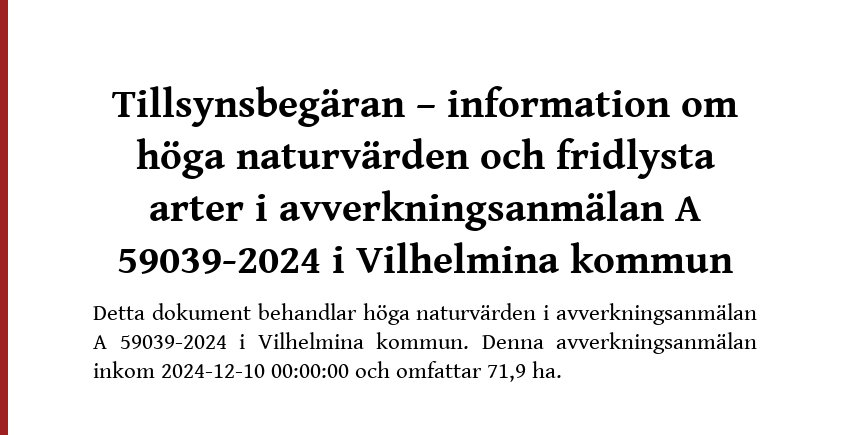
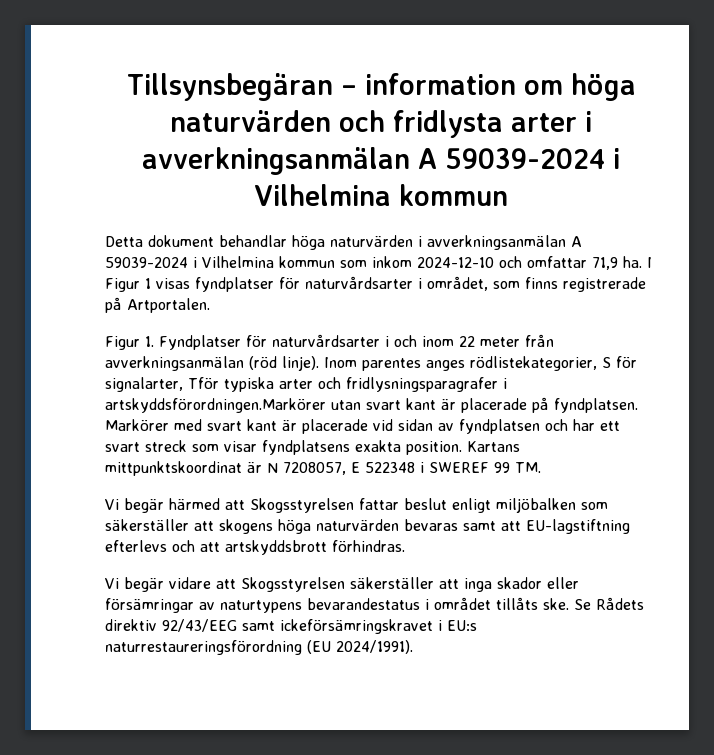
- Detta dokument behandlar höga naturvärden i avverkningsanmälan A 59039-2024 i Vilhelmina kommun. Denna avverkningsanmälan inkom 2024-12-10 00:00:00 och omfattar 71,9 ha.
+ Detta dokument behandlar höga naturvärden i avverkningsanmälan A 59039-2024 i Vilhelmina kommun som inkom 2024-12-10 och omfattar 71,9 ha.
+ I Figur 1 visas fyndplatser för naturvårdsarter i området, som finns registrerade på Artportalen.
+ Figur 1. Fyndplatser för naturvårdsarter i och inom 22 meter från avverkningsanmälan (röd linje). Inom parentes anges rödlistekategorier, S för signalarter, Tför typiska arter och fridlysningsparagrafer i artskyddsförordningen.Markörer utan svart kant är placerade på fyndplatsen. Markörer med svart kant är placerade vid sidan av fyndplatsen och har ett svart streck som visar fyndplatsens exakta position. Kartans mittpunktskoordinat är N 7208057, E 522348 i SWEREF 99 TM.
+ Vi begär härmed att Skogsstyrelsen fattar beslut enligt miljöbalken som säkerställer att skogens höga naturvärden bevaras samt att EU-lagstiftning efterlevs och att artskyddsbrott förhindras.
+ Vi begär vidare att Skogsstyrelsen säkerställer att inga skador eller försämringar av naturtypens bevarandestatus i området tillåts ske. Se Rådets direktiv 92/43/EEG samt ickeförsämringskravet i EU:s naturrestaureringsförordning (EU 2024/1991).

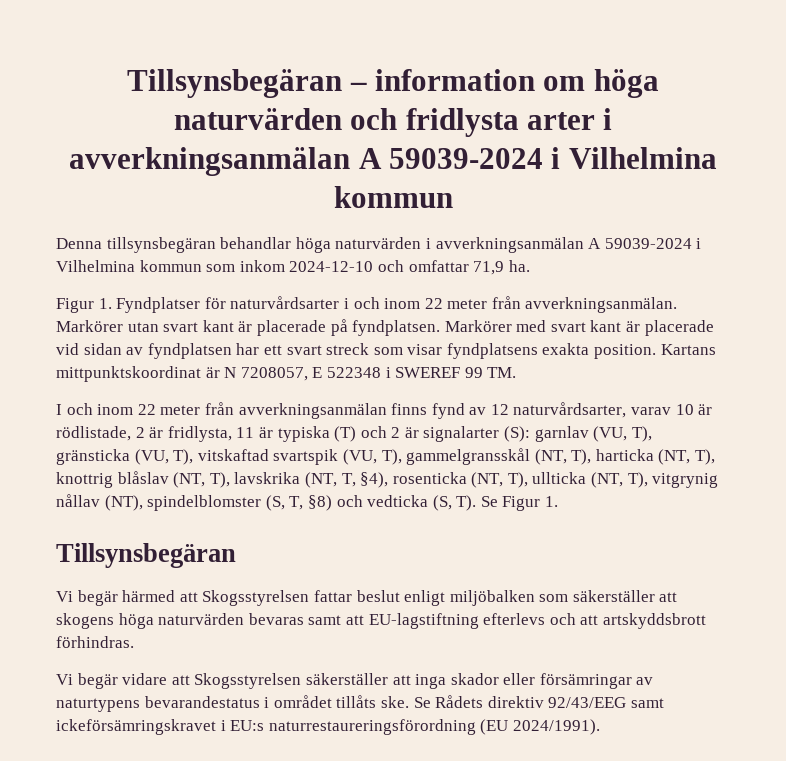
- Detta dokument behandlar höga naturvärden i avverkningsanmälan A 59039-2024 i Vilhelmina kommun som inkom 2024-12-10 och omfattar 71,9 ha. I Figur 1 visas fyndplatser för naturvårdsarter i området, som finns registrerade på Artportalen.
+ Denna tillsynsbegäran behandlar höga naturvärden i avverkningsanmälan A 59039-2024 i Vilhelmina kommun som inkom 2024-12-10 och omfattar 71,9 ha.
- Figur 1. Fyndplatser för naturvårdsarter i och inom 22 meter från avverkningsanmälan (röd linje). Inom parentes anges rödlistekategorier, S för signalarter, Tför typiska arter och fridlysningsparagrafer i artskyddsförordningen.Markörer utan svart kant är placerade på fyndplatsen.
+ Figur 1. Fyndplatser för naturvårdsarter i och inom 22 meter från avverkningsanmälan. Markörer utan svart kant är placerade på fyndplatsen.
- Markörer med svart kant är placerade vid sidan av fyndplatsen och har ett svart streck som visar fyndplatsens exakta position.
+ Markörer med svart kant är placerade vid sidan av fyndplatsen har ett svart streck som visar fyndplatsens exakta position.
+ I och inom 22 meter från avverkningsanmälan finns fynd av 12 naturvårdsarter, varav 10 är rödlistade, 2 är fridlysta, 11 är typiska (T) och 2 är signalarter (S): garnlav (VU, T), gränsticka (VU, T), vitskaftad svartspik (VU, T), gammelgransskål (NT, T), harticka (NT, T), knottrig blåslav (NT, T), lavskrika (NT, T, §4), rosenticka (NT, T), ullticka (NT, T), vitgrynig nållav (NT), spindelblomster (S, T, §8) och vedticka (S, T). Se Figur 1.
+ Tillsynsbegäran

